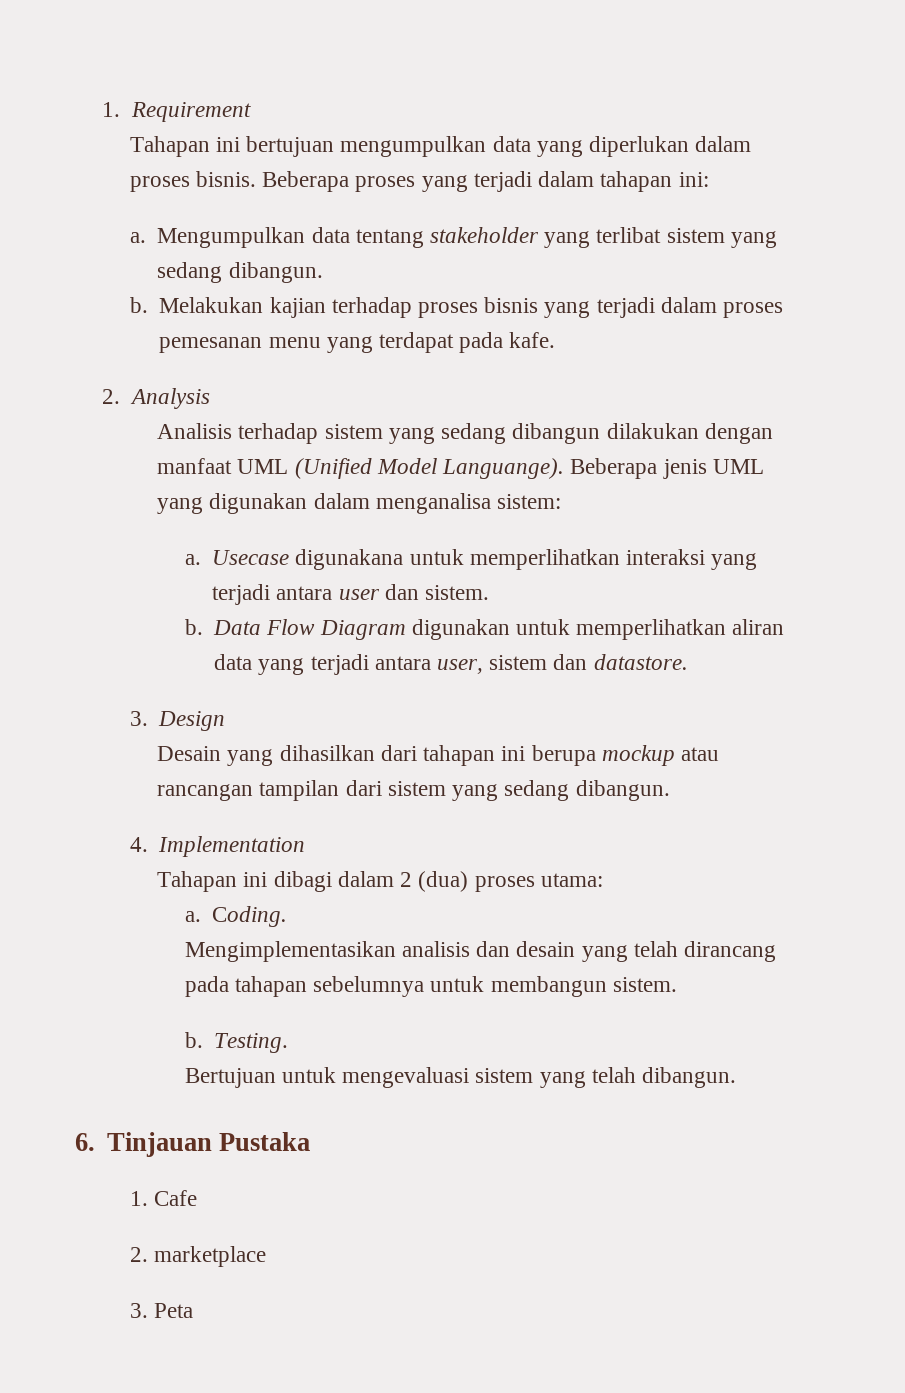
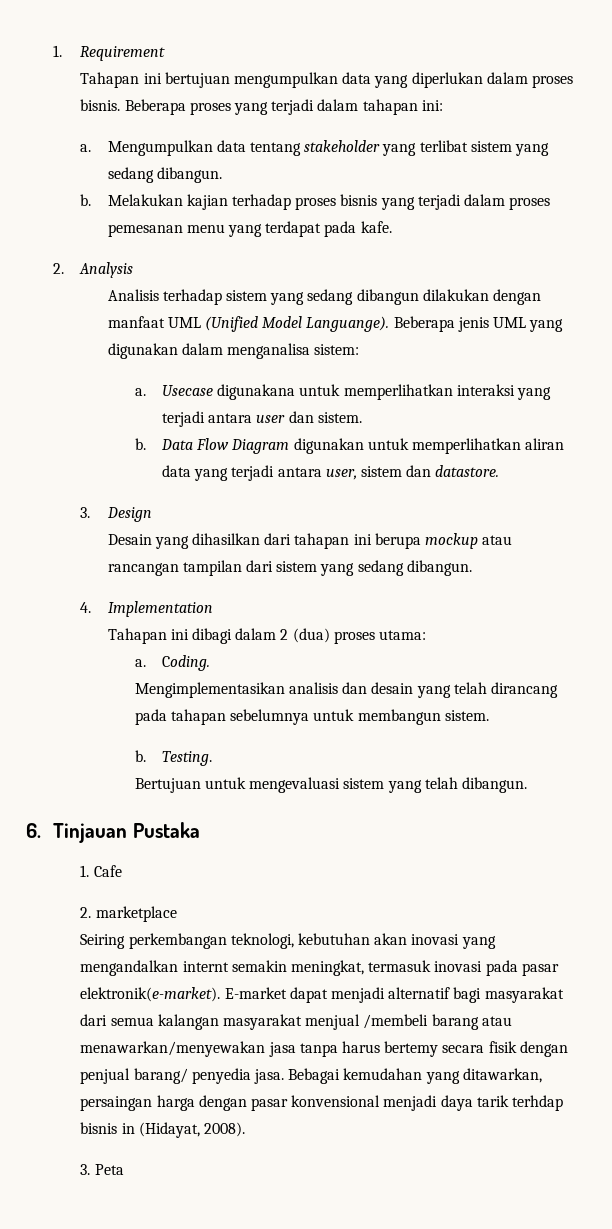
+ Seiring perkembangan teknologi, kebutuhan akan inovasi yang mengandalkan internt semakin meningkat, termasuk inovasi pada pasar elektronik(e-market). E-market dapat menjadi alternatif bagi masyarakat dari semua kalangan masyarakat menjual /membeli barang atau menawarkan/menyewakan jasa tanpa harus bertemy secara fisik dengan penjual barang/ penyedia jasa. Bebagai kemudahan yang ditawarkan, persaingan harga dengan pasar konvensional menjadi daya tarik terhdap bisnis in (Hidayat, 2008).

